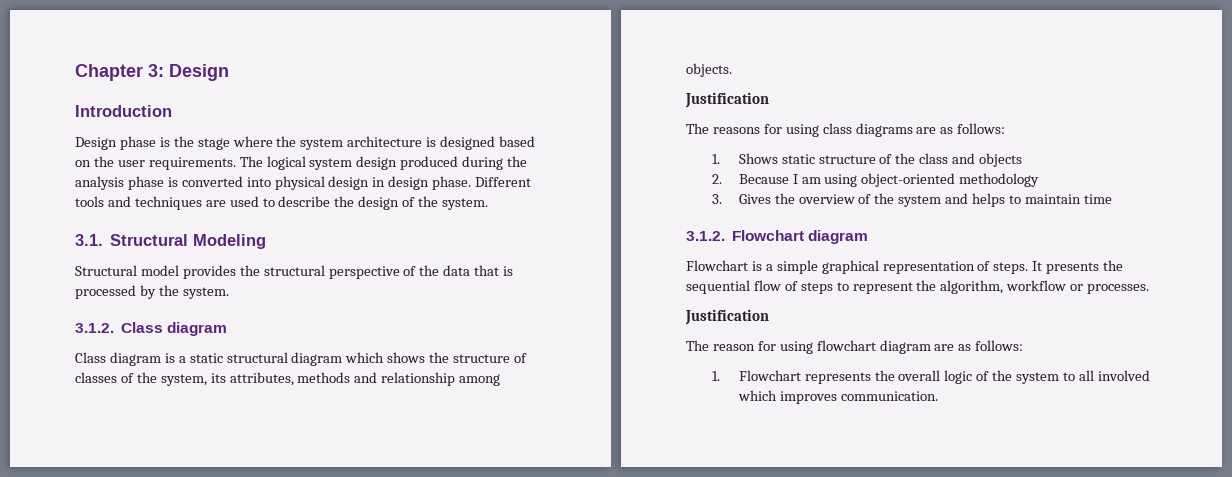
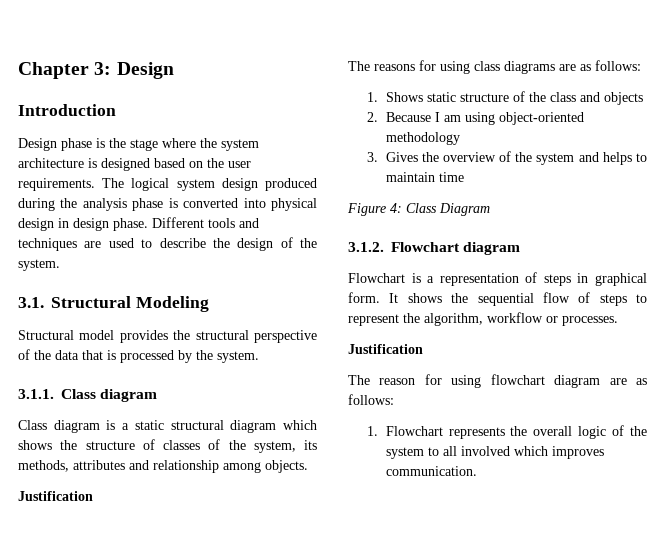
- 3.1.2. Class diagram
+ 3.1.1. Class diagram
- Class diagram is a static structural diagram which shows the structure of classes of the system, its attributes, methods and relationship among objects.
+ Class diagram is a static structural diagram which shows the structure of classes of the system, its methods, attributes and relationship among objects.
+ Figure 4: Class Diagram
- Flowchart is a simple graphical representation of steps. It presents the sequential flow of steps to represent the algorithm, workflow or processes.
+ Flowchart is a representation of steps in graphical form. It shows the sequential flow of steps to represent the algorithm, workflow or processes.

